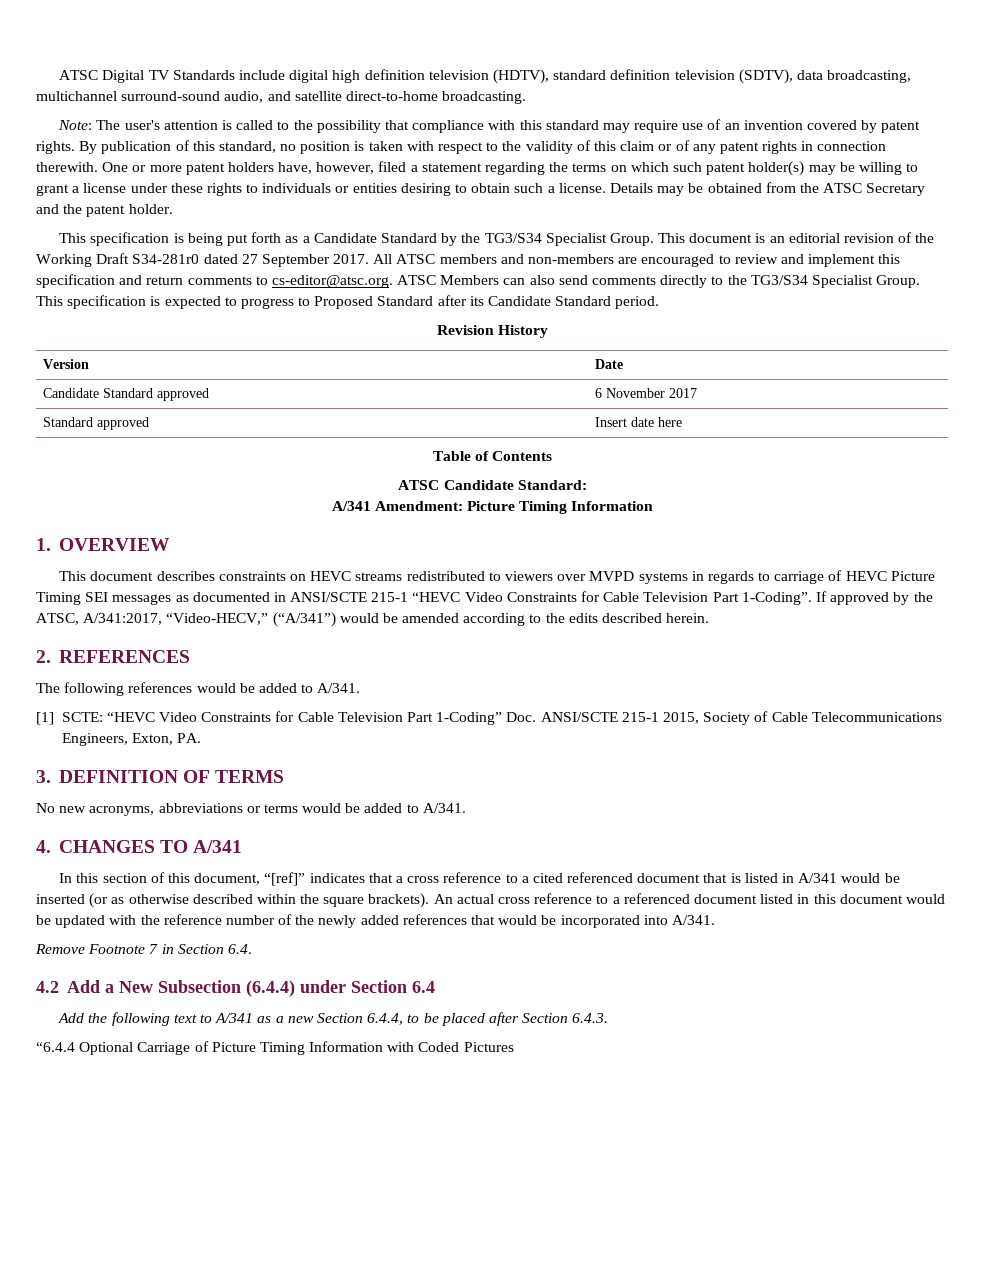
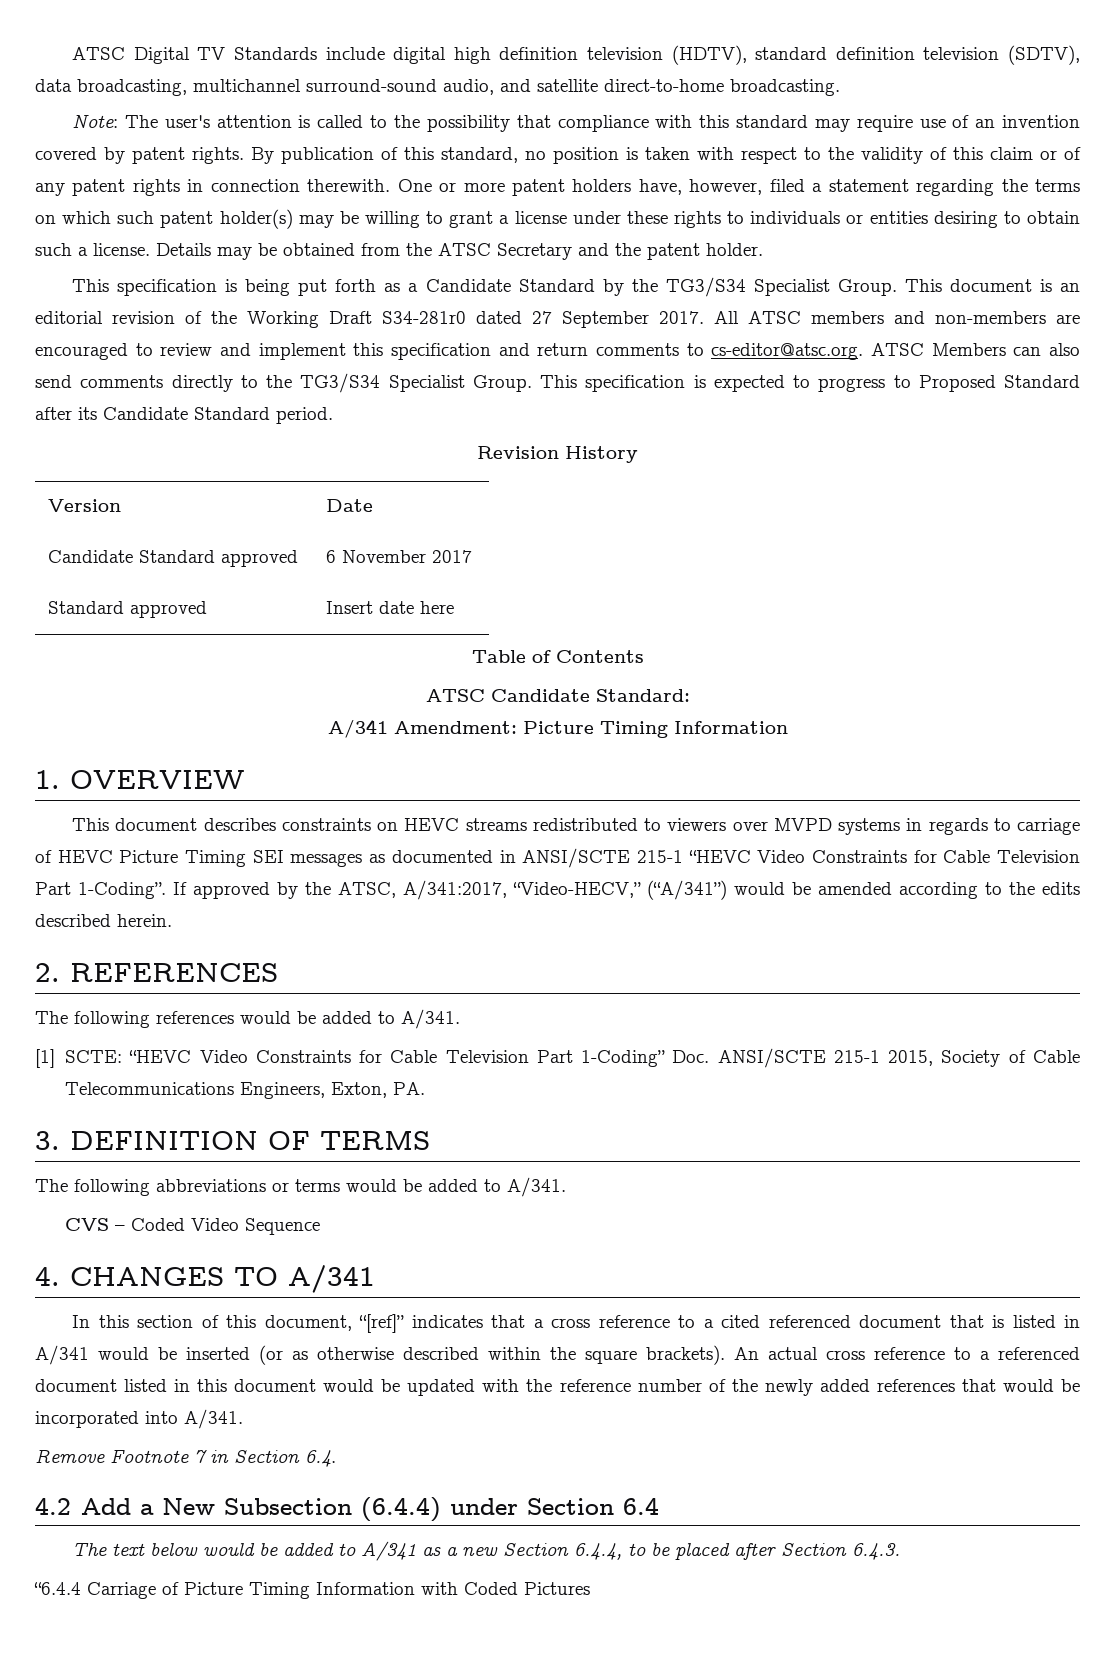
- No new acronyms, abbreviations or terms would be added to A/341.
+ The following abbreviations or terms would be added to A/341.
+ CVS – Coded Video Sequence
- Add the following text to A/341 as a new Section 6.4.4, to be placed after Section 6.4.3.
+ The text below would be added to A/341 as a new Section 6.4.4, to be placed after Section 6.4.3.
- “6.4.4 Optional Carriage of Picture Timing Information with Coded Pictures
+ “6.4.4 Carriage of Picture Timing Information with Coded Pictures

